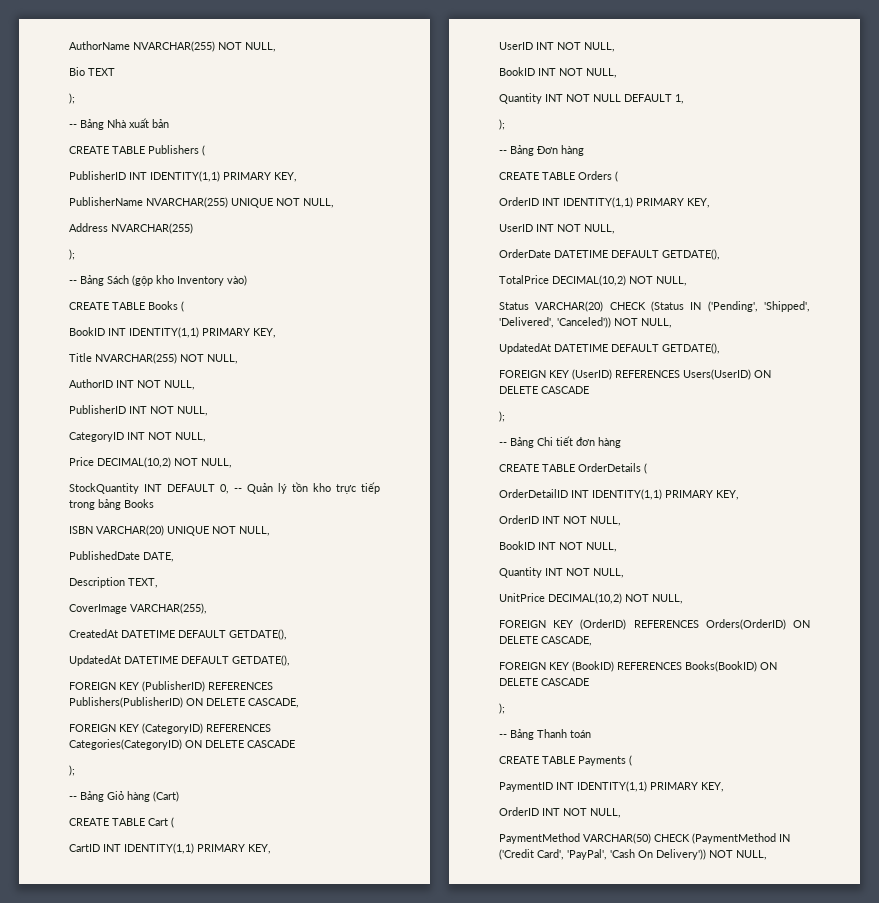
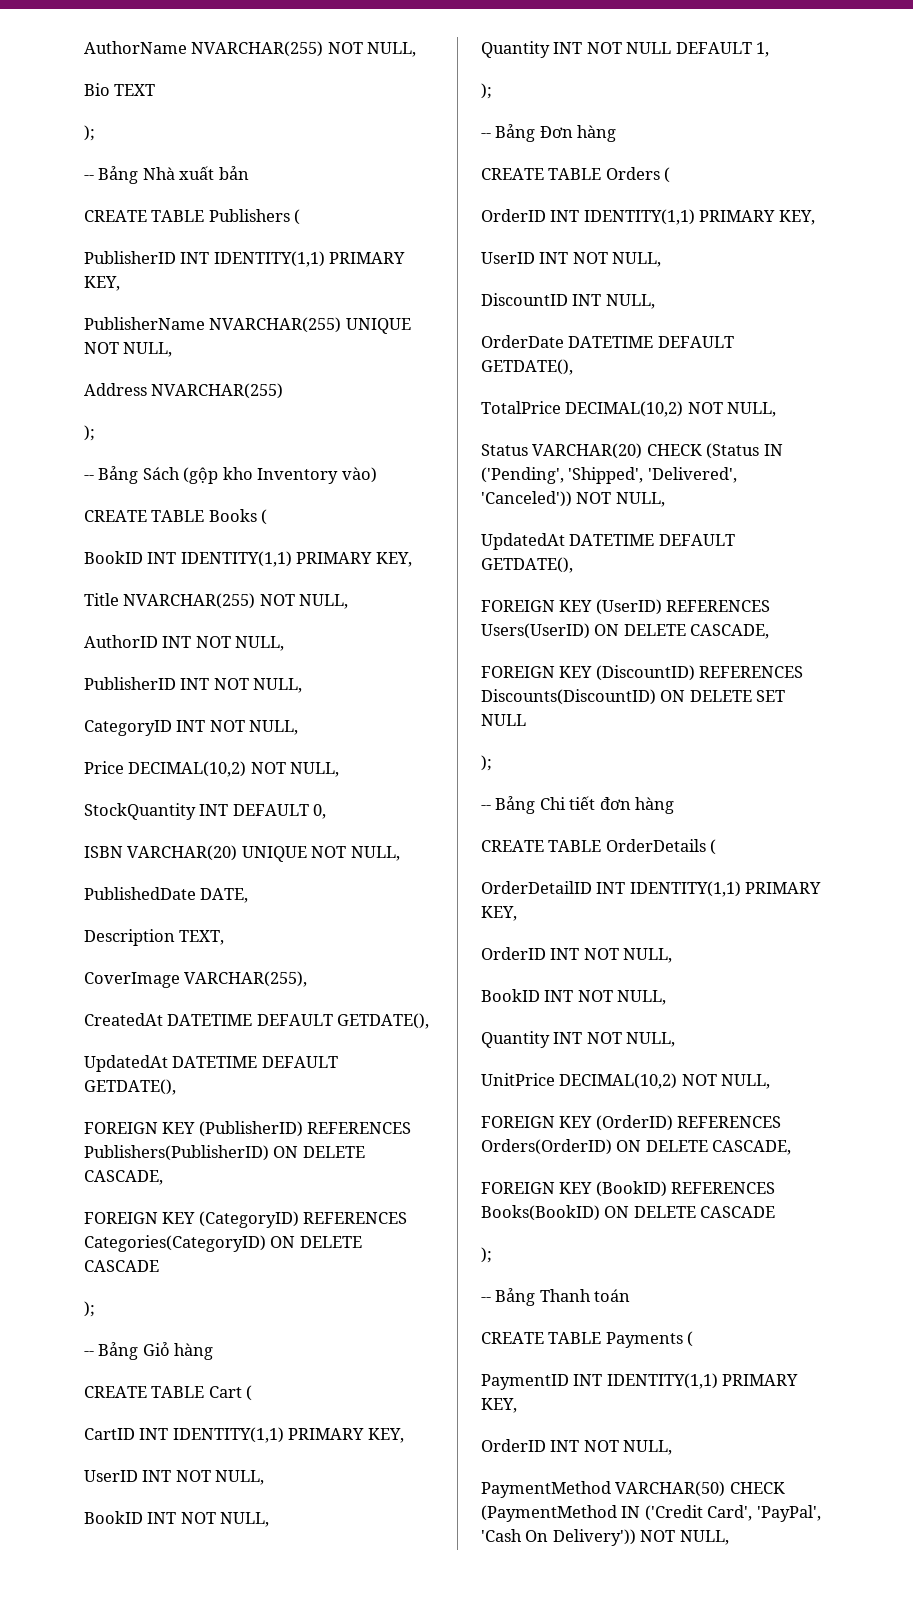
- StockQuantity INT DEFAULT 0, -- Quản lý tồn kho trực tiếp trong bảng Books
+ StockQuantity INT DEFAULT 0,
- -- Bảng Giỏ hàng (Cart)
+ -- Bảng Giỏ hàng
+ DiscountID INT NULL,
- FOREIGN KEY (UserID) REFERENCES Users(UserID) ON DELETE CASCADE
+ FOREIGN KEY (UserID) REFERENCES Users(UserID) ON DELETE CASCADE,
+ FOREIGN KEY (DiscountID) REFERENCES Discounts(DiscountID) ON DELETE SET NULL

